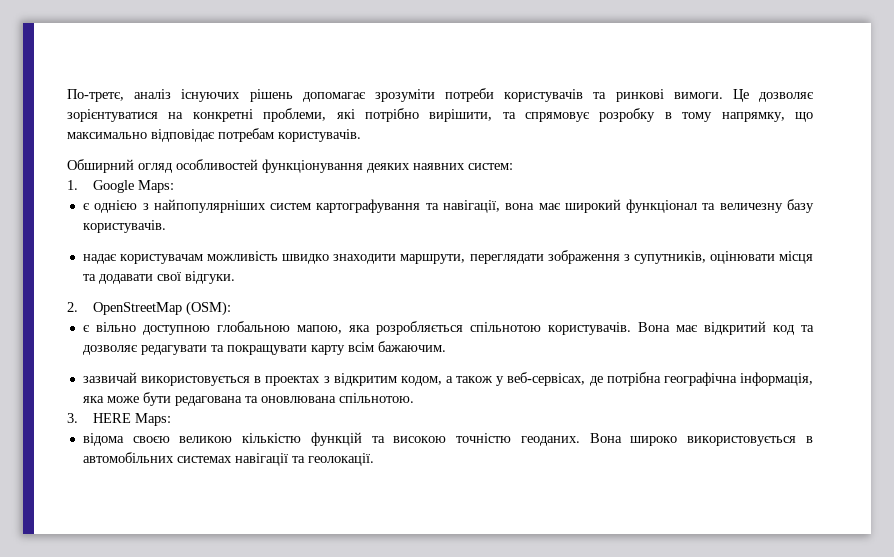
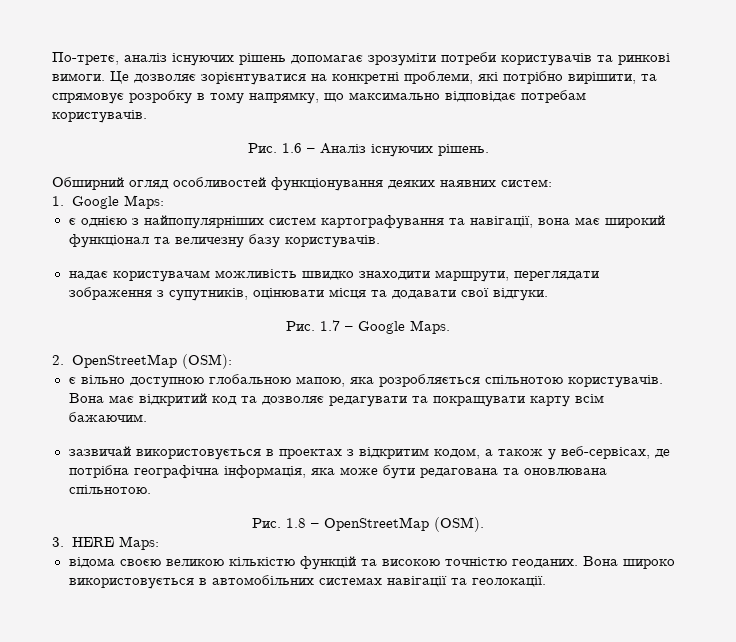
+ Рис. 1.6 – Аналіз існуючих рішень.
+ Рис. 1.7 – Google Maps.
+ Рис. 1.8 – OpenStreetMap (OSM).

